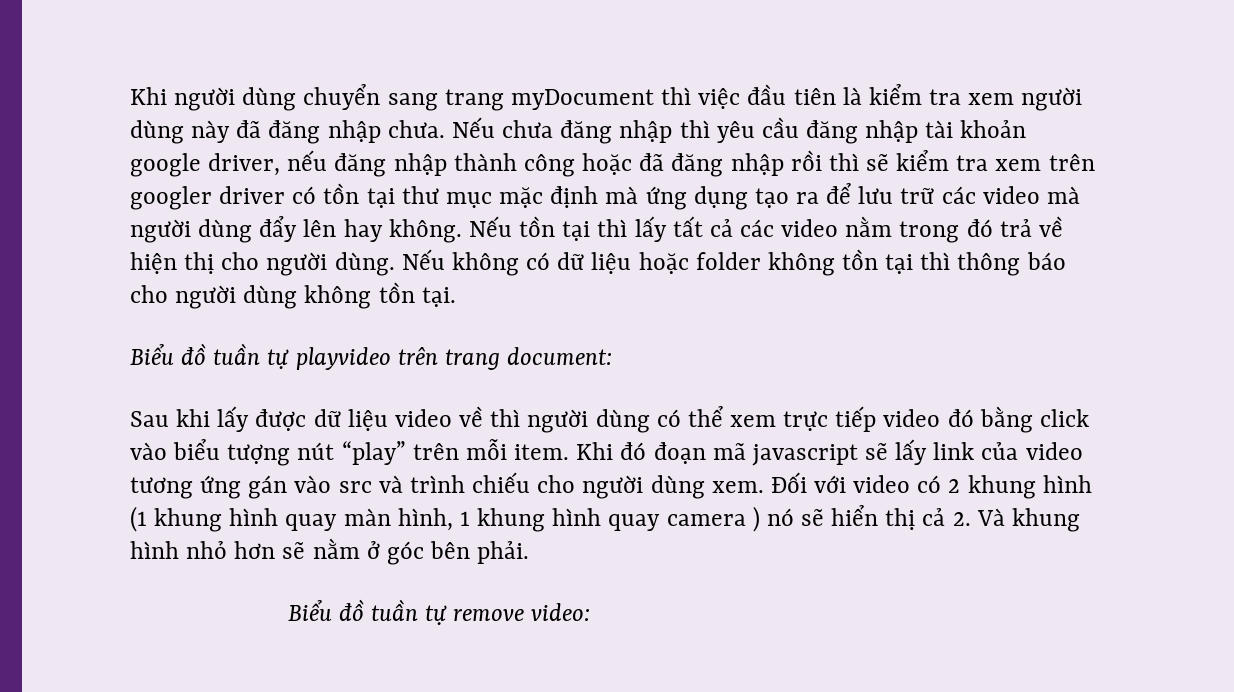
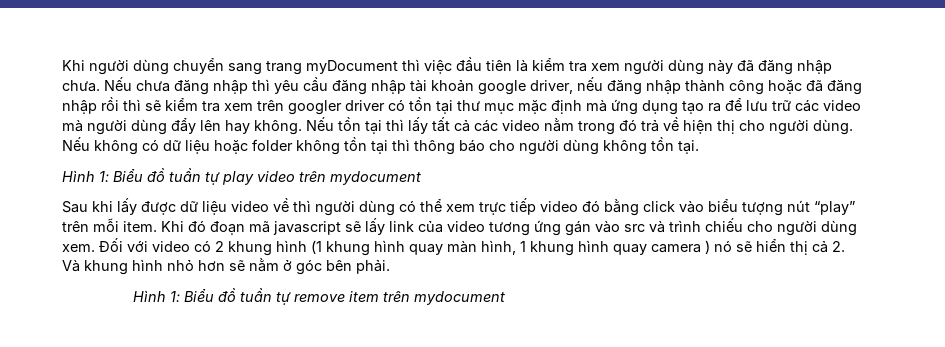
- Biểu đồ tuần tự playvideo trên trang document:
+ Hình 1: Biểu đồ tuần tự play video trên mydocument
- Biểu đồ tuần tự remove video:
+ Hình 1: Biểu đồ tuần tự remove item trên mydocument

